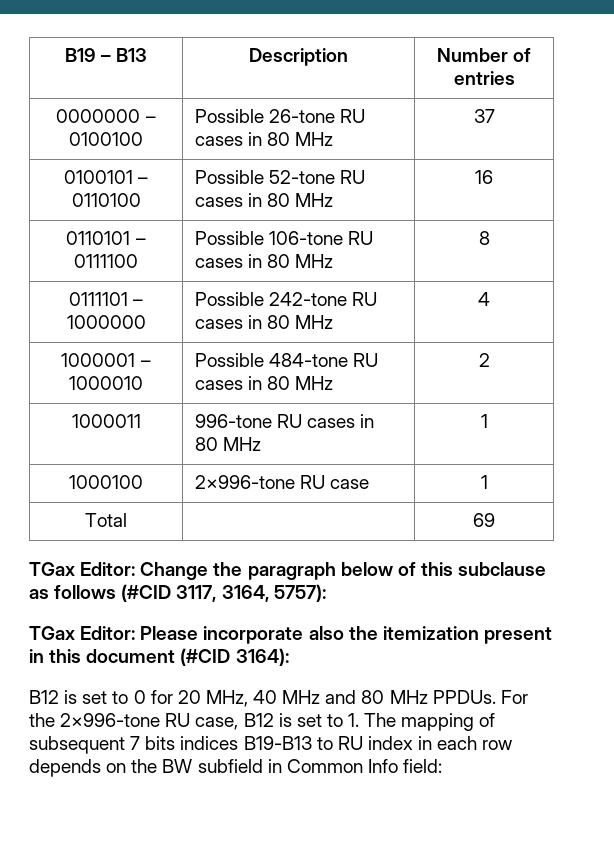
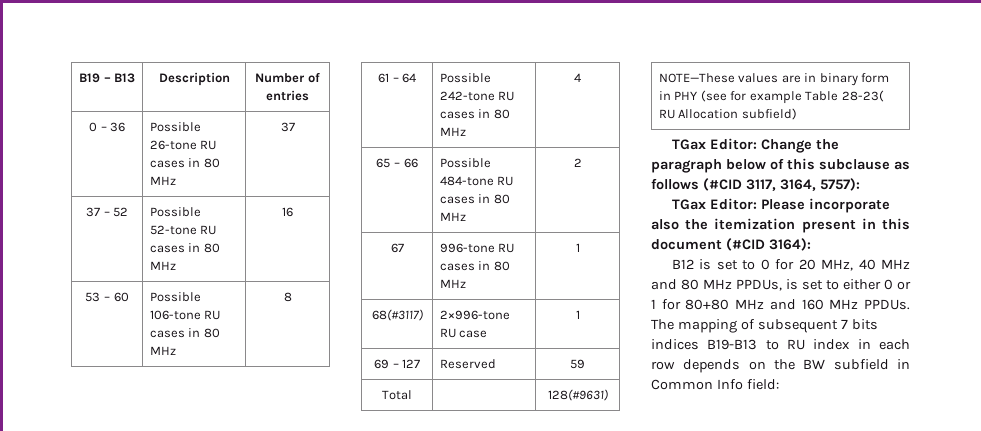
- 0000000 – 0100100 | Possible 26-tone RU cases in 80 MHz | 37
+ 0 – 36 | Possible 26-tone RU cases in 80 MHz | 37
- 0100101 – 0110100 | Possible 52-tone RU cases in 80 MHz | 16
+ 37 – 52 | Possible 52-tone RU cases in 80 MHz | 16
- 0110101 – 0111100 | Possible 106-tone RU cases in 80 MHz | 8
+ 53 – 60 | Possible 106-tone RU cases in 80 MHz | 8
- 0111101 – 1000000 | Possible 242-tone RU cases in 80 MHz | 4
+ 61 – 64 | Possible 242-tone RU cases in 80 MHz | 4
- 1000001 – 1000010 | Possible 484-tone RU cases in 80 MHz | 2
+ 65 – 66 | Possible 484-tone RU cases in 80 MHz | 2
- 1000011 | 996-tone RU cases in 80 MHz | 1
+ 67 | 996-tone RU cases in 80 MHz | 1
- 1000100 | 2×996-tone RU case | 1
+ 68(#3117) | 2×996-tone RU case | 1
- Total | | 69
+ 69 – 127 | Reserved | 59
+ Total | | 128(#9631)
+ NOTE—These values are in binary form in PHY (see for example Table 28-23( RU Allocation subfield)
- B12 is set to 0 for 20 MHz, 40 MHz and 80 MHz PPDUs. For the 2×996-tone RU case, B12 is set to 1. The mapping of subsequent 7 bits indices B19-B13 to RU index in each row depends on the BW subfield in Common Info field:
+ B12 is set to 0 for 20 MHz, 40 MHz and 80 MHz PPDUs, is set to either 0 or 1 for 80+80 MHz and 160 MHz PPDUs. The mapping of subsequent 7 bits indices B19-B13 to RU index in each row depends on the BW subfield in Common Info field:

